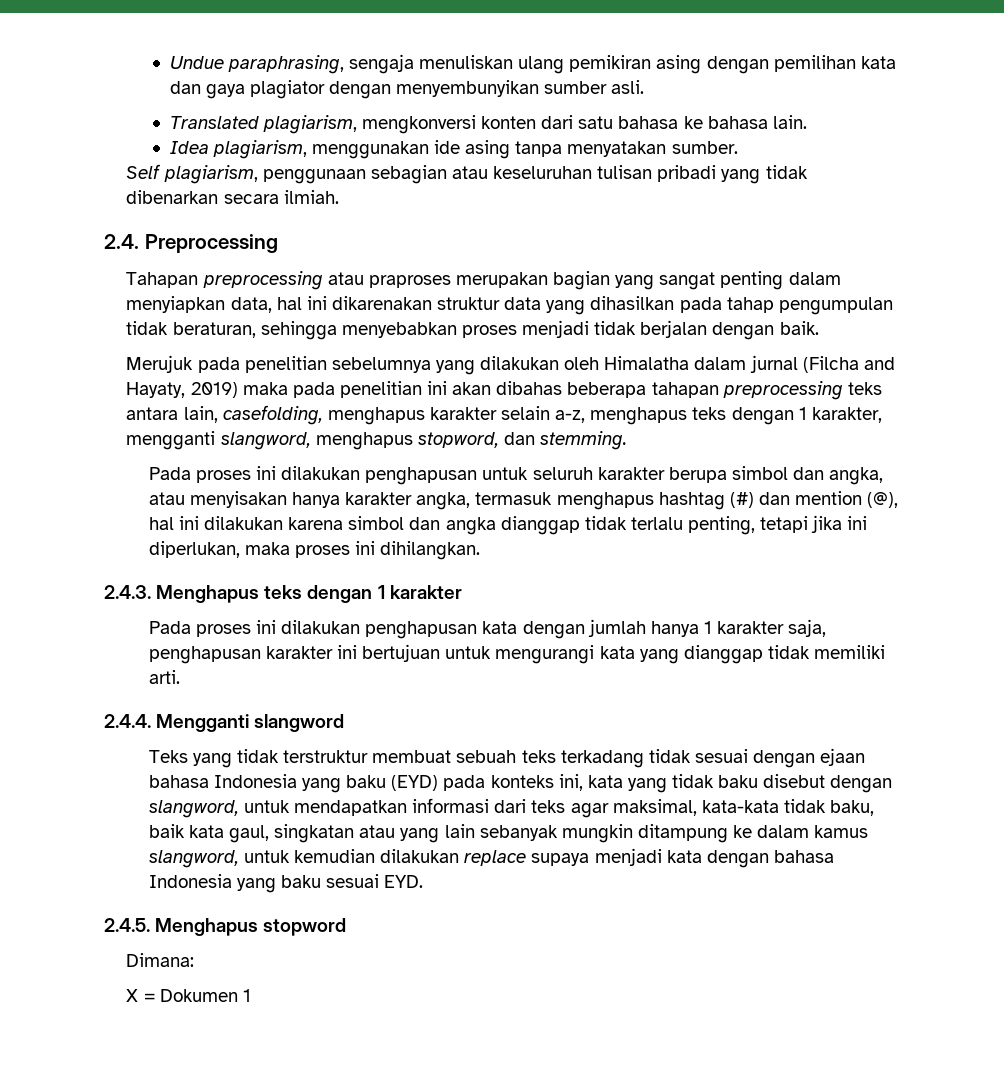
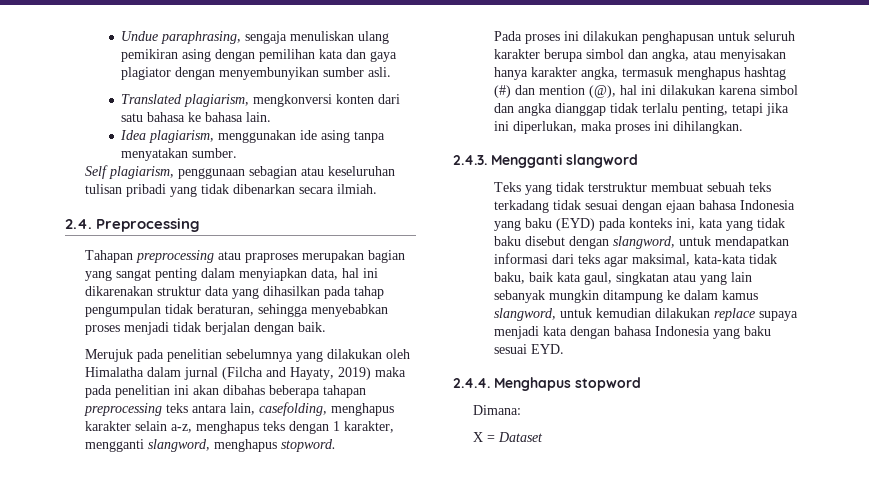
- Merujuk pada penelitian sebelumnya yang dilakukan oleh Himalatha dalam jurnal (Filcha and Hayaty, 2019) maka pada penelitian ini akan dibahas beberapa tahapan preprocessing teks antara lain, casefolding, menghapus karakter selain a-z, menghapus teks dengan 1 karakter, mengganti slangword, menghapus stopword, dan stemming.
+ Merujuk pada penelitian sebelumnya yang dilakukan oleh Himalatha dalam jurnal (Filcha and Hayaty, 2019) maka pada penelitian ini akan dibahas beberapa tahapan preprocessing teks antara lain, casefolding, menghapus karakter selain a-z, menghapus teks dengan 1 karakter, mengganti slangword, menghapus stopword.
- 2.4.3. Menghapus teks dengan 1 karakter
- Pada proses ini dilakukan penghapusan kata dengan jumlah hanya 1 karakter saja, penghapusan karakter ini bertujuan untuk mengurangi kata yang dianggap tidak memiliki arti.
- 2.4.4. Mengganti slangword
+ 2.4.3. Mengganti slangword
- 2.4.5. Menghapus stopword
+ 2.4.4. Menghapus stopword
- X = Dokumen 1
+ X = Dataset

